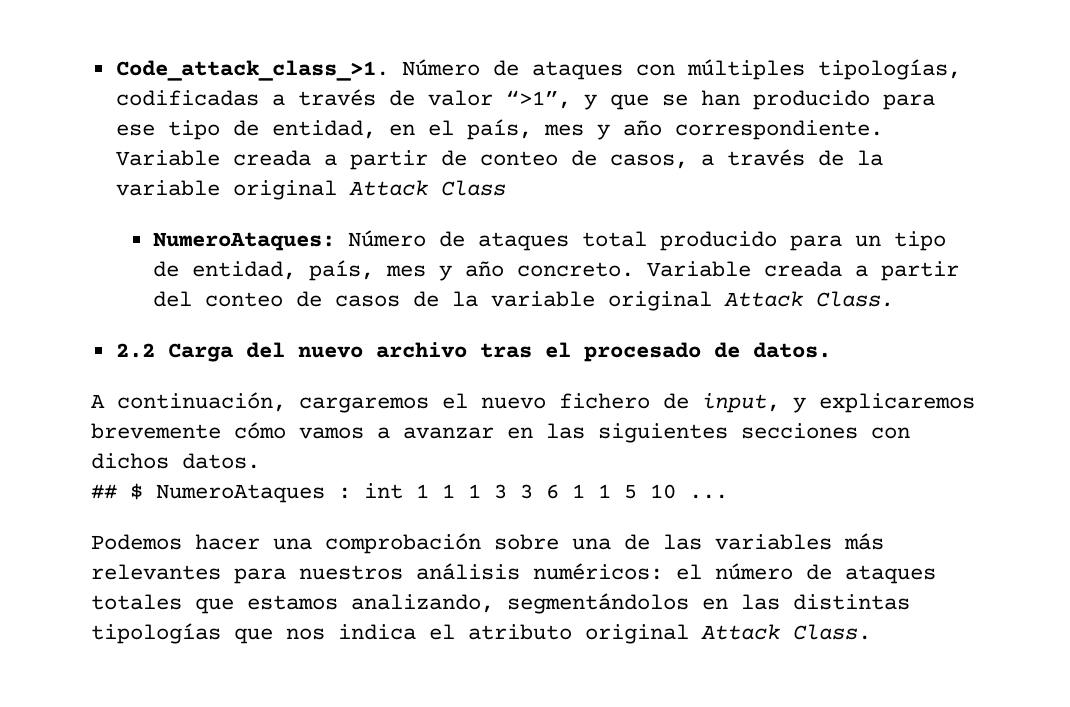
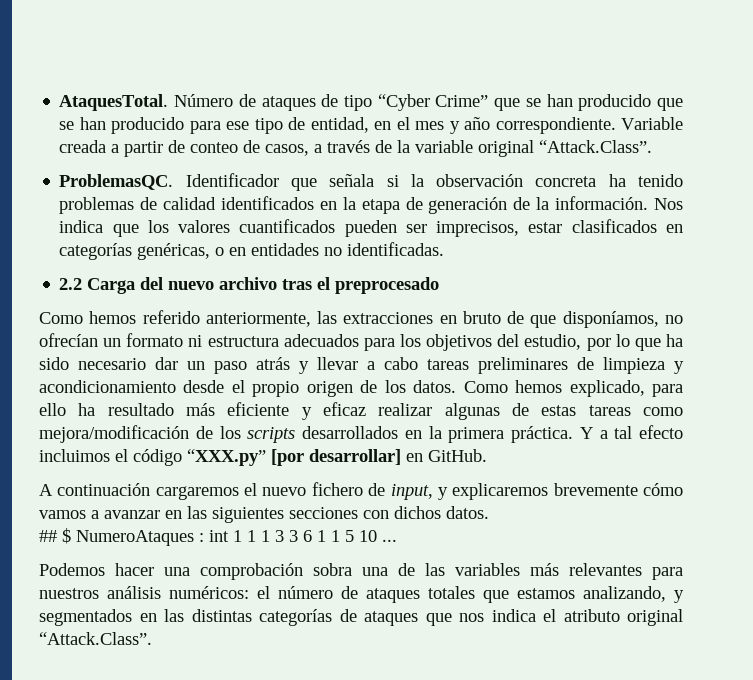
- Code_attack_class_>1. Número de ataques con múltiples tipologías, codificadas a través de valor “>1”, y que se han producido para ese tipo de entidad, en el país, mes y año correspondiente.
+ AtaquesTotal. Número de ataques de tipo “Cyber Crime” que se han producido que se han producido para ese tipo de entidad, en el mes y año correspondiente.
- Variable creada a partir de conteo de casos, a través de la variable original Attack Class
- NumeroAtaques: Número de ataques total producido para un tipo de entidad, país, mes y año concreto. Variable creada a partir del conteo de casos de la variable original Attack Class.
+ Variable creada a partir de conteo de casos, a través de la variable original “Attack.Class”.
+ ProblemasQC. Identificador que señala si la observación concreta ha tenido problemas de calidad identificados en la etapa de generación de la información. Nos indica que los valores cuantificados pueden ser imprecisos, estar clasificados en categorías genéricas, o en entidades no identificadas.
- 2.2 Carga del nuevo archivo tras el procesado de datos.
+ 2.2 Carga del nuevo archivo tras el preprocesado
+ Como hemos referido anteriormente, las extracciones en bruto de que disponíamos, no ofrecían un formato ni estructura adecuados para los objetivos del estudio, por lo que ha sido necesario dar un paso atrás y llevar a cabo tareas preliminares de limpieza y acondicionamiento desde el propio origen de los datos. Como hemos explicado, para ello ha resultado más eficiente y eficaz realizar algunas de estas tareas como mejora/modificación de los scripts desarrollados en la primera práctica. Y a tal efecto incluimos el código “XXX.py” [por desarrollar] en GitHub.
- A continuación, cargaremos el nuevo fichero de input, y explicaremos brevemente cómo vamos a avanzar en las siguientes secciones con dichos datos.
+ A continuación cargaremos el nuevo fichero de input, y explicaremos brevemente cómo vamos a avanzar en las siguientes secciones con dichos datos.
- Podemos hacer una comprobación sobre una de las variables más relevantes para nuestros análisis numéricos: el número de ataques totales que estamos analizando, segmentándolos en las distintas tipologías que nos indica el atributo original Attack Class.
+ Podemos hacer una comprobación sobra una de las variables más relevantes para nuestros análisis numéricos: el número de ataques totales que estamos analizando, y segmentados en las distintas categorías de ataques que nos indica el atributo original “Attack.Class”.

